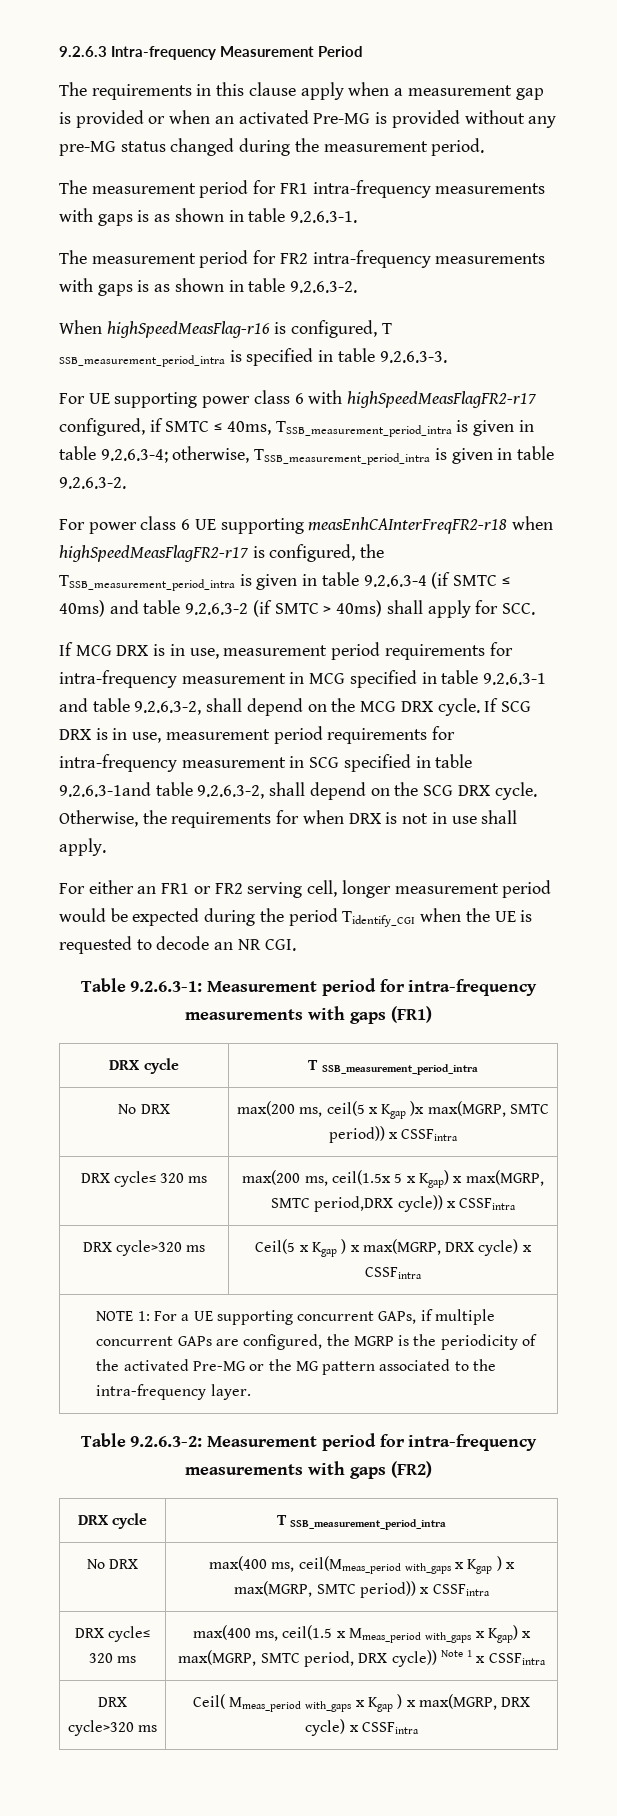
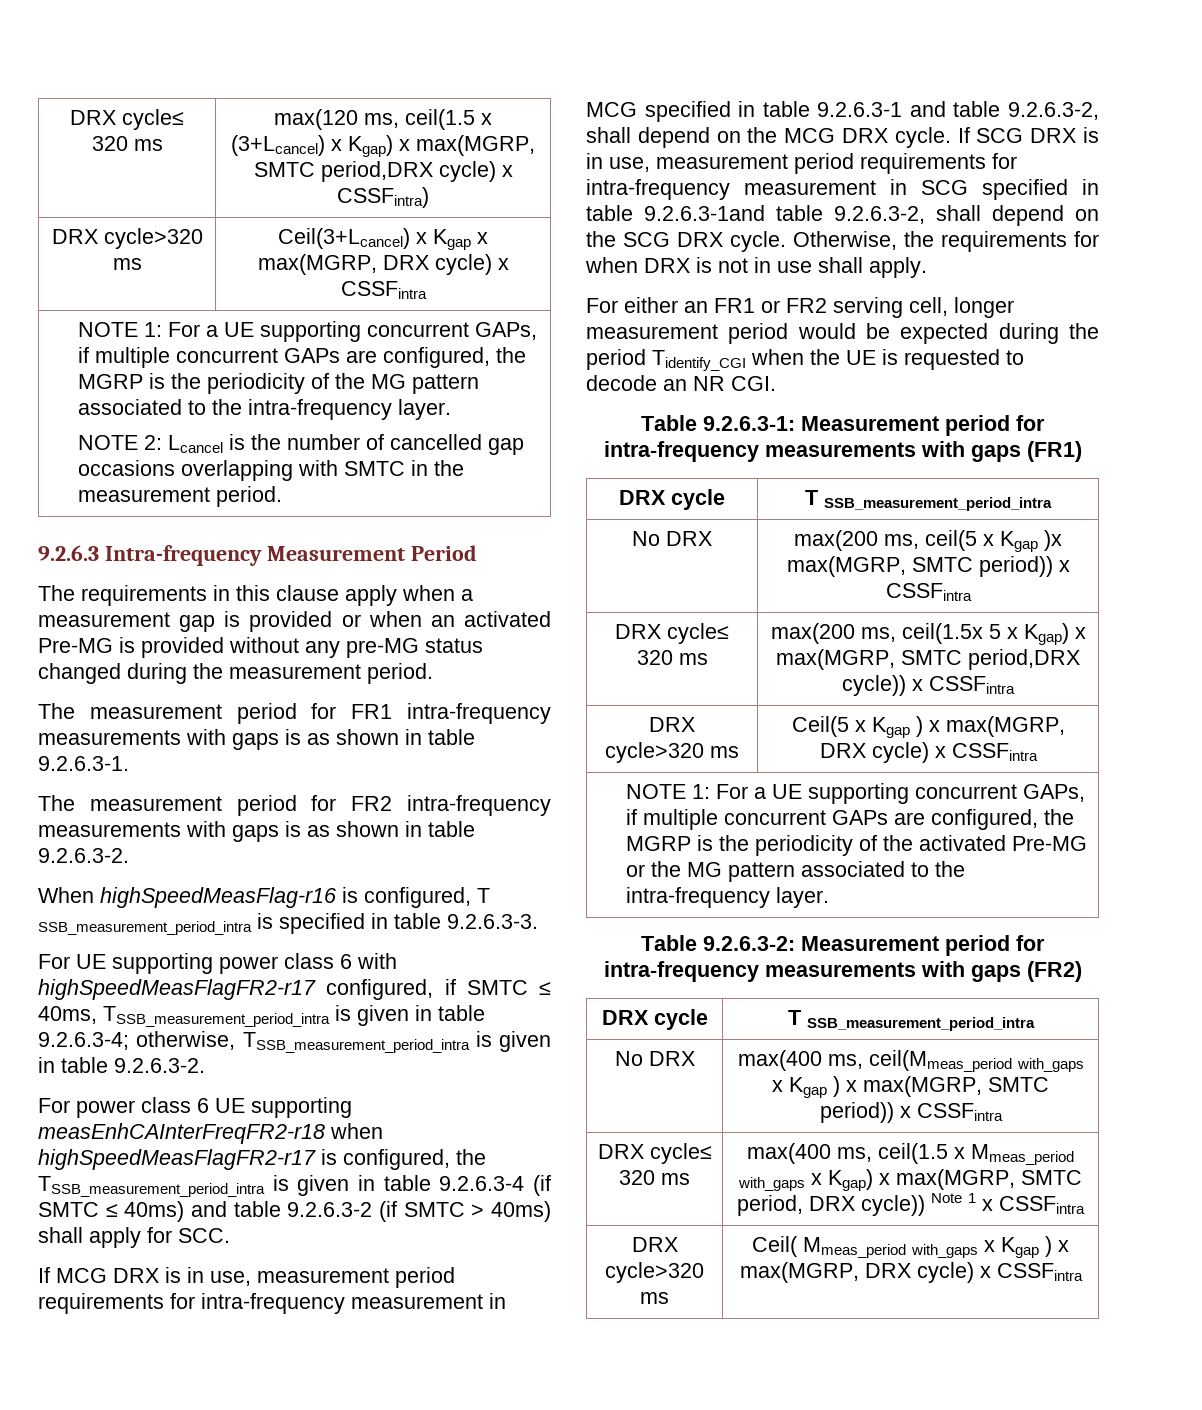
+ DRX cycle≤ 320 ms | max(120 ms, ceil(1.5 x (3+Lcancel) x Kgap) x max(MGRP, SMTC period,DRX cycle) x CSSFintra)
+ DRX cycle>320 ms | Ceil(3+Lcancel) x Kgap x max(MGRP, DRX cycle) x CSSFintra
+ NOTE 1: For a UE supporting concurrent GAPs, if multiple concurrent GAPs are configured, the MGRP is the periodicity of the MG pattern associated to the intra-frequency layer.
+ NOTE 2: Lcancel is the number of cancelled gap occasions overlapping with SMTC in the measurement period.

